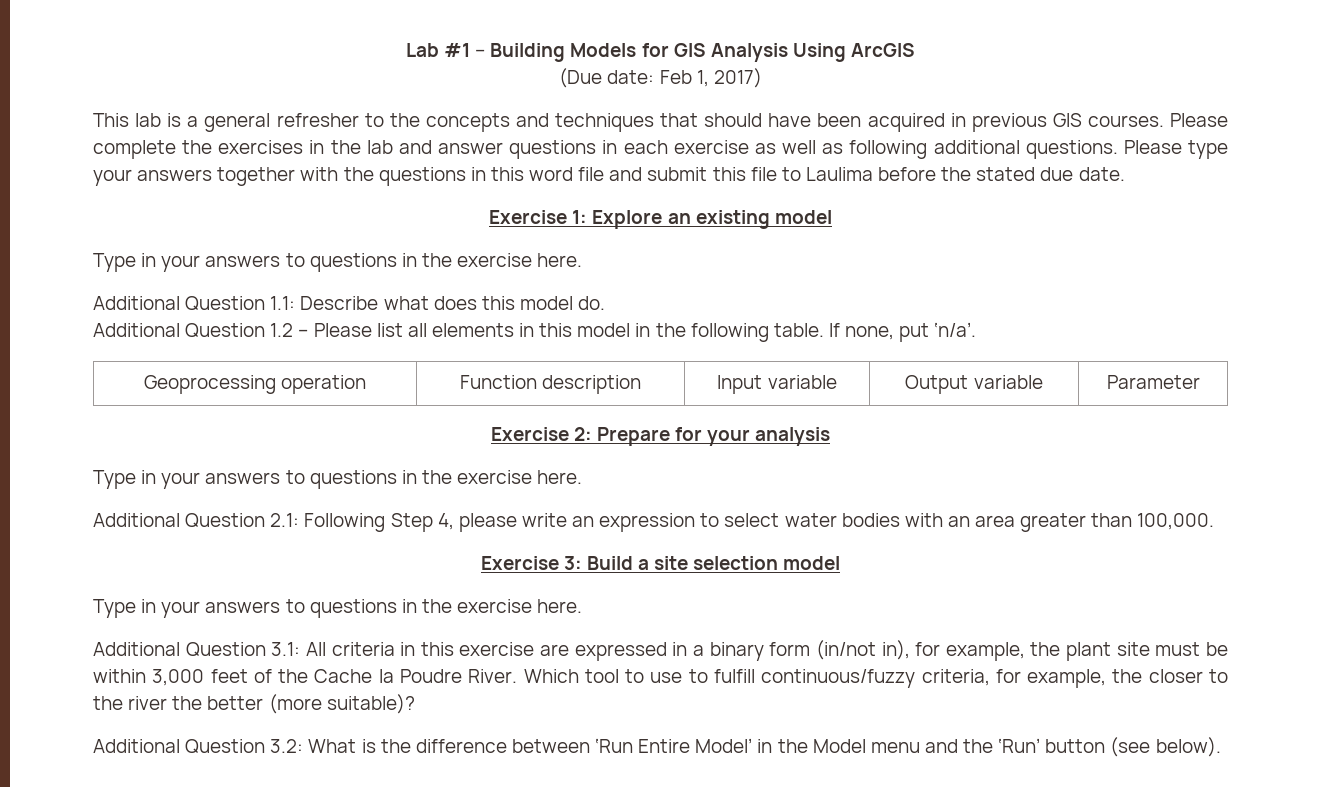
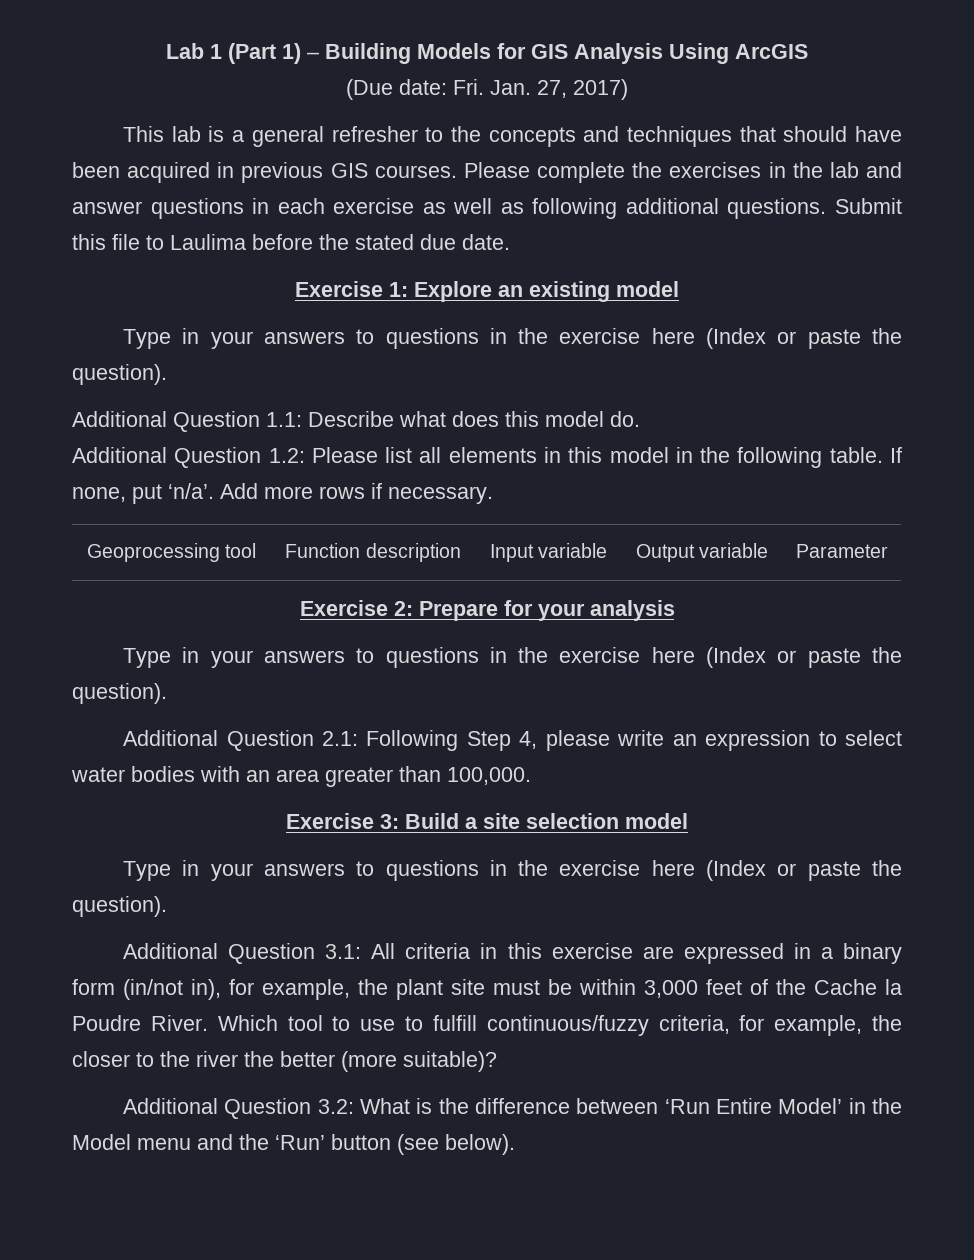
- Lab #1 – Building Models for GIS Analysis Using ArcGIS
+ Lab 1 (Part 1) – Building Models for GIS Analysis Using ArcGIS
- (Due date: Feb 1, 2017)
+ (Due date: Fri. Jan. 27, 2017)
- Please type your answers together with the questions in this word file and submit this file to Laulima before the stated due date.
+ Submit this file to Laulima before the stated due date.
  Exercise 1: Explore an existing model
- Type in your answers to questions in the exercise here.
+ Type in your answers to questions in the exercise here (Index or paste the question).
- Additional Question 1.2 – Please list all elements in this model in the following table.
+ Additional Question 1.2: Please list all elements in this model in the following table.
+ Add more rows if necessary.
- Geoprocessing operation | Function description | Input variable | Output variable | Parameter
+ Geoprocessing tool | Function description | Input variable | Output variable | Parameter
  Exercise 2: Prepare for your analysis
- Type in your answers to questions in the exercise here.
+ Type in your answers to questions in the exercise here (Index or paste the question).
  Exercise 3: Build a site selection model
- Type in your answers to questions in the exercise here.
+ Type in your answers to questions in the exercise here (Index or paste the question).

